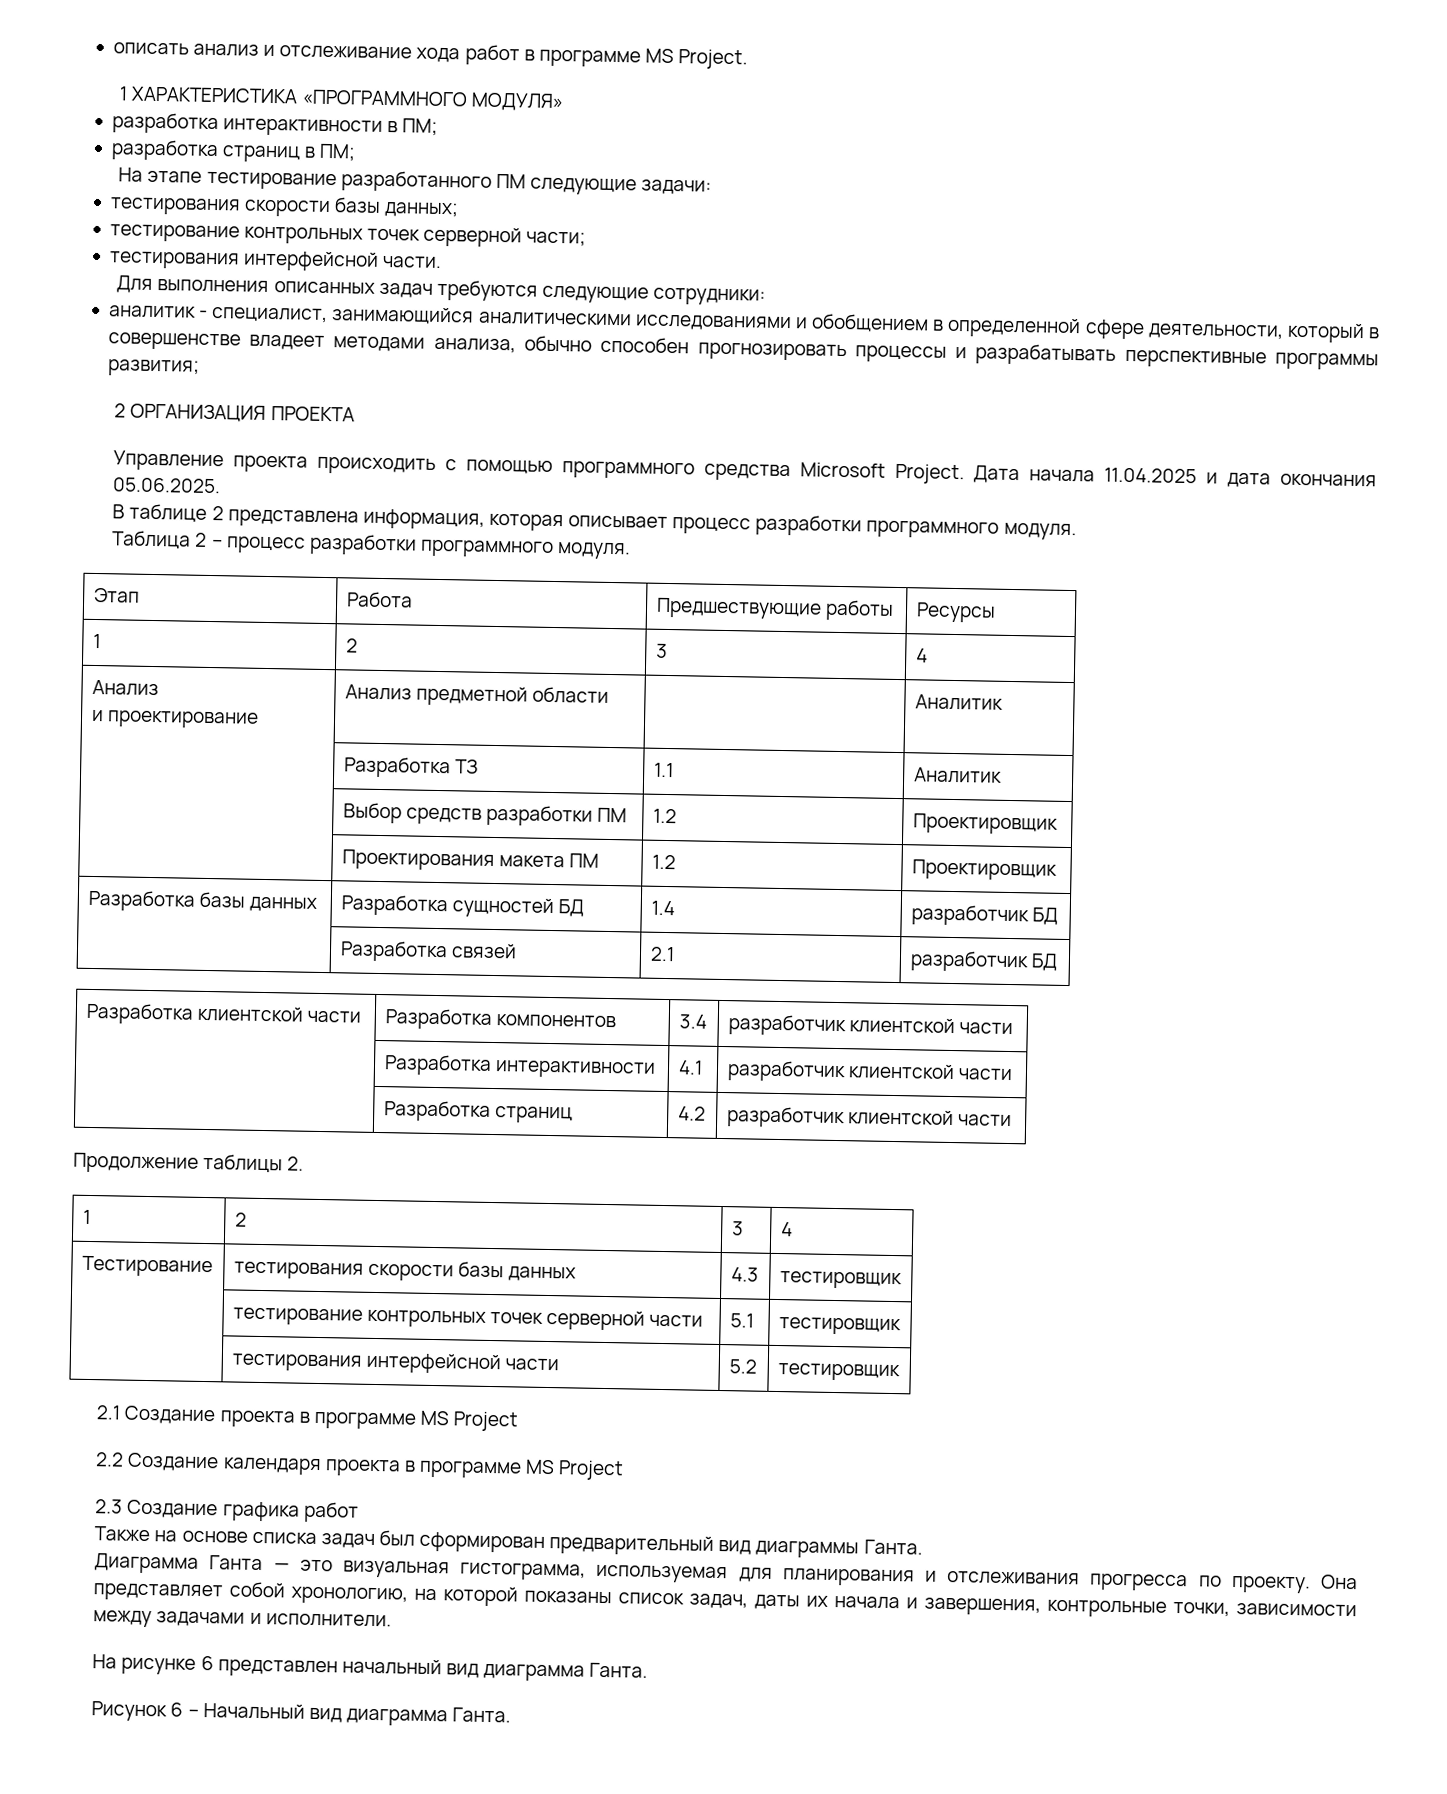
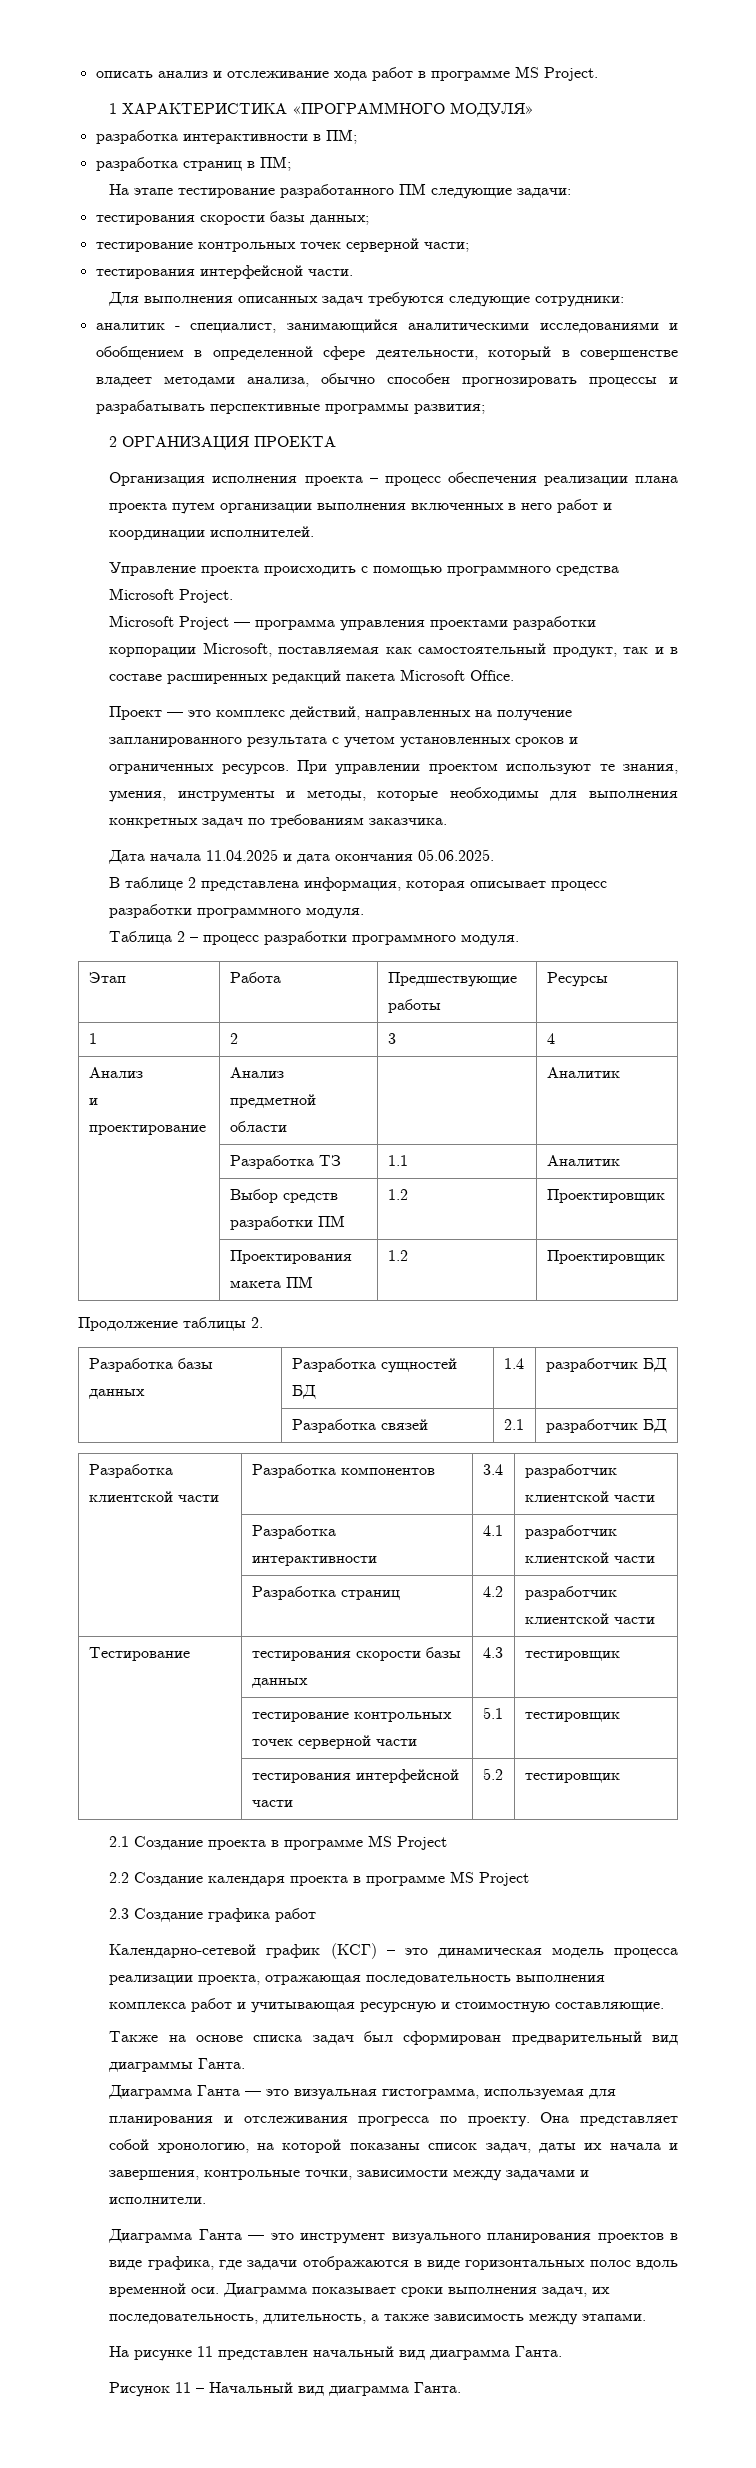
+ Организация исполнения проекта – процесс обеспечения реализации плана проекта путем организации выполнения включенных в него работ и координации исполнителей.
- Управление проекта происходить с помощью программного средства Microsoft Project. Дата начала 11.04.2025 и дата окончания 05.06.2025.
+ Управление проекта происходить с помощью программного средства Microsoft Project.
+ Microsoft Project — программа управления проектами разработки корпорации Microsoft, поставляемая как самостоятельный продукт, так и в составе расширенных редакций пакета Microsoft Office.
+ Проект — это комплекс действий, направленных на получение запланированного результата с учетом установленных сроков и ограниченных ресурсов. При управлении проектом используют те знания, умения, инструменты и методы, которые необходимы для выполнения конкретных задач по требованиям заказчика.
+ Дата начала 11.04.2025 и дата окончания 05.06.2025.
+ Продолжение таблицы 2.
- Продолжение таблицы 2.
- 1 | 2 | 3 | 4
+ Календарно-сетевой график (КСГ) – это динамическая модель процесса реализации проекта, отражающая последовательность выполнения комплекса работ и учитывающая ресурсную и стоимостную составляющие.
+ Диаграмма Ганта — это инструмент визуального планирования проектов в виде графика, где задачи отображаются в виде горизонтальных полос вдоль временной оси. Диаграмма показывает сроки выполнения задач, их последовательность, длительность, а также зависимость между этапами.
- На рисунке 6 представлен начальный вид диаграмма Ганта.
+ На рисунке 11 представлен начальный вид диаграмма Ганта.
- Рисунок 6 – Начальный вид диаграмма Ганта.
+ Рисунок 11 – Начальный вид диаграмма Ганта.

